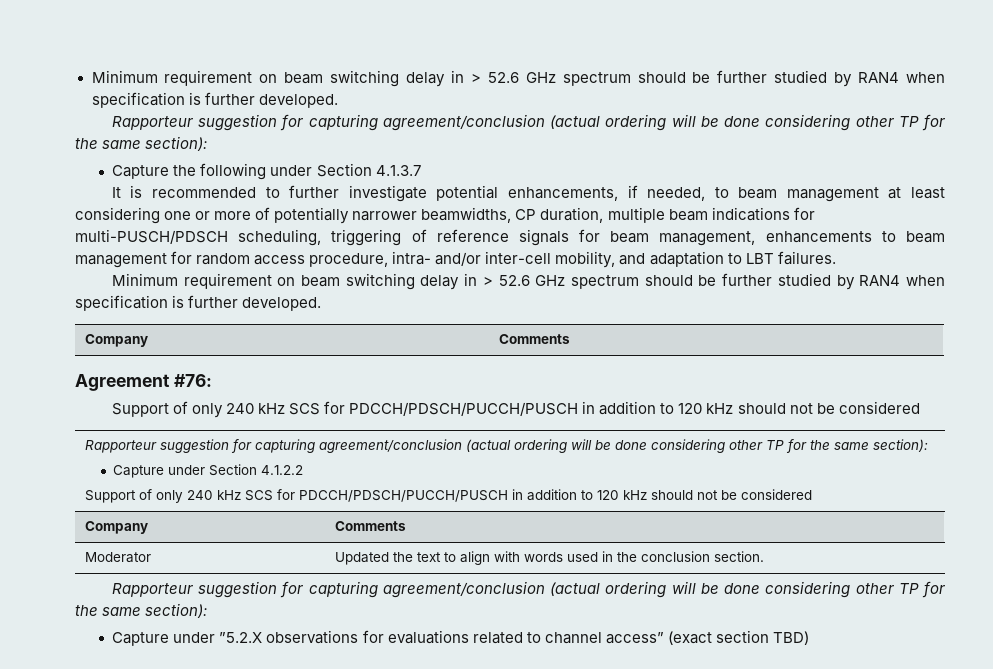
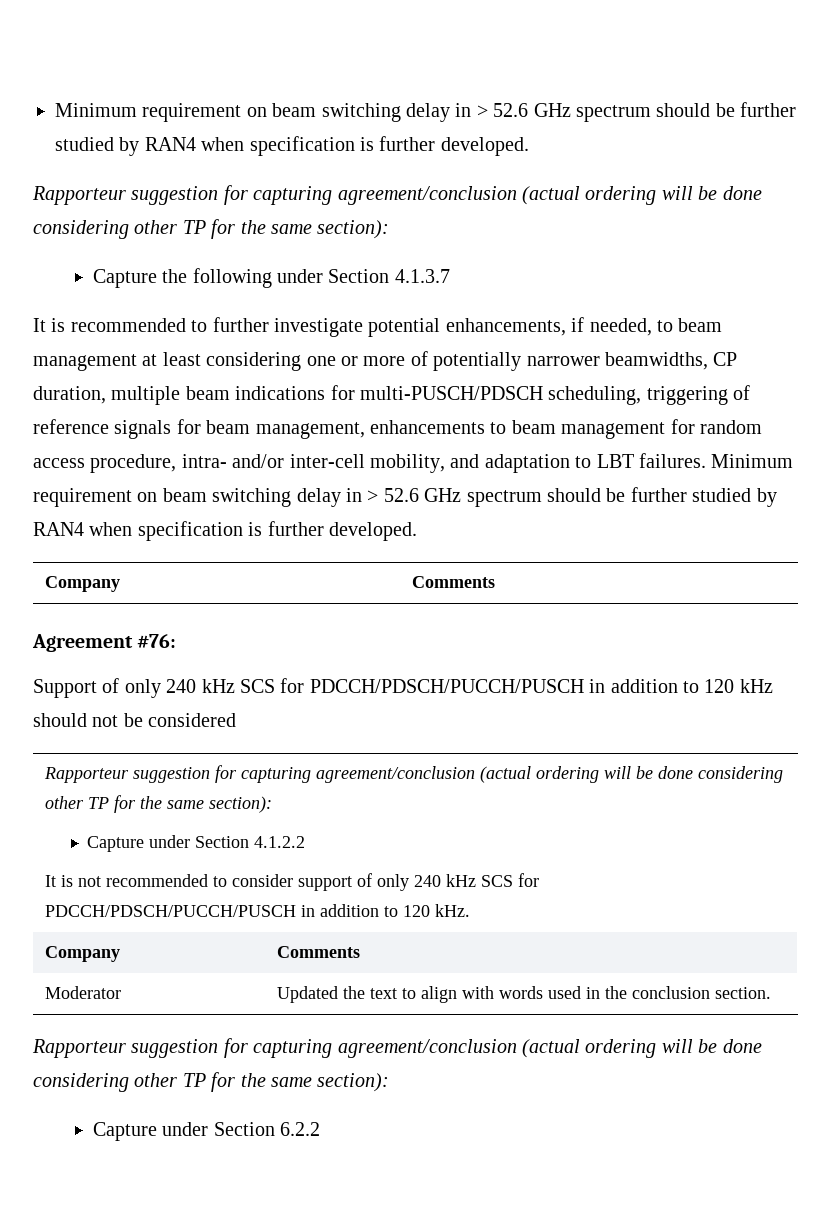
- It is recommended to further investigate potential enhancements, if needed, to beam management at least considering one or more of potentially narrower beamwidths, CP duration, multiple beam indications for multi-PUSCH/PDSCH scheduling, triggering of reference signals for beam management, enhancements to beam management for random access procedure, intra- and/or inter-cell mobility, and adaptation to LBT failures.
- Minimum requirement on beam switching delay in > 52.6 GHz spectrum should be further studied by RAN4 when specification is further developed.
+ It is recommended to further investigate potential enhancements, if needed, to beam management at least considering one or more of potentially narrower beamwidths, CP duration, multiple beam indications for multi-PUSCH/PDSCH scheduling, triggering of reference signals for beam management, enhancements to beam management for random access procedure, intra- and/or inter-cell mobility, and adaptation to LBT failures. Minimum requirement on beam switching delay in > 52.6 GHz spectrum should be further studied by RAN4 when specification is further developed.
  Agreement #76:
  Support of only 240 kHz SCS for PDCCH/PDSCH/PUCCH/PUSCH in addition to 120 kHz should not be considered
  Rapporteur suggestion for capturing agreement/conclusion (actual ordering will be done considering other TP for the same section):
  Capture under Section 4.1.2.2
- Support of only 240 kHz SCS for PDCCH/PDSCH/PUCCH/PUSCH in addition to 120 kHz should not be considered
+ It is not recommended to consider support of only 240 kHz SCS for PDCCH/PDSCH/PUCCH/PUSCH in addition to 120 kHz.
- Capture under ”5.2.X observations for evaluations related to channel access” (exact section TBD)
+ Capture under Section 6.2.2

